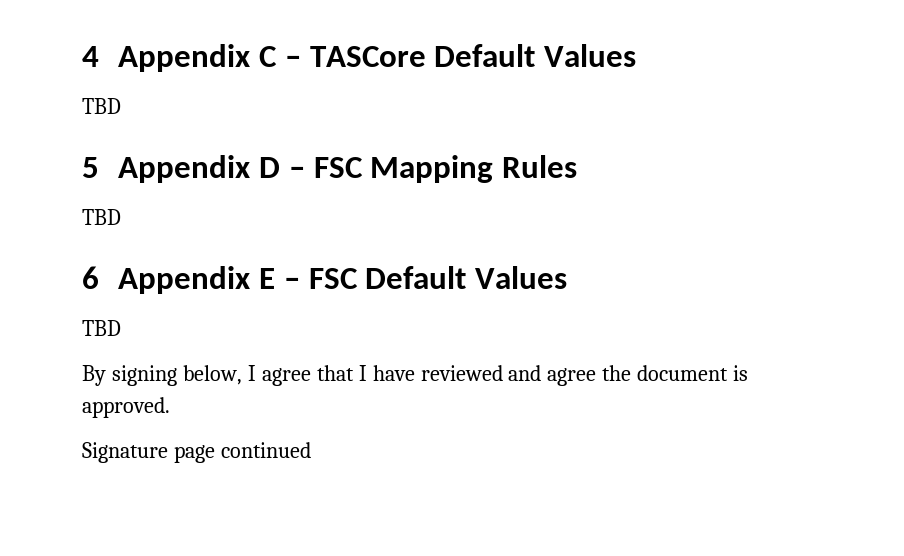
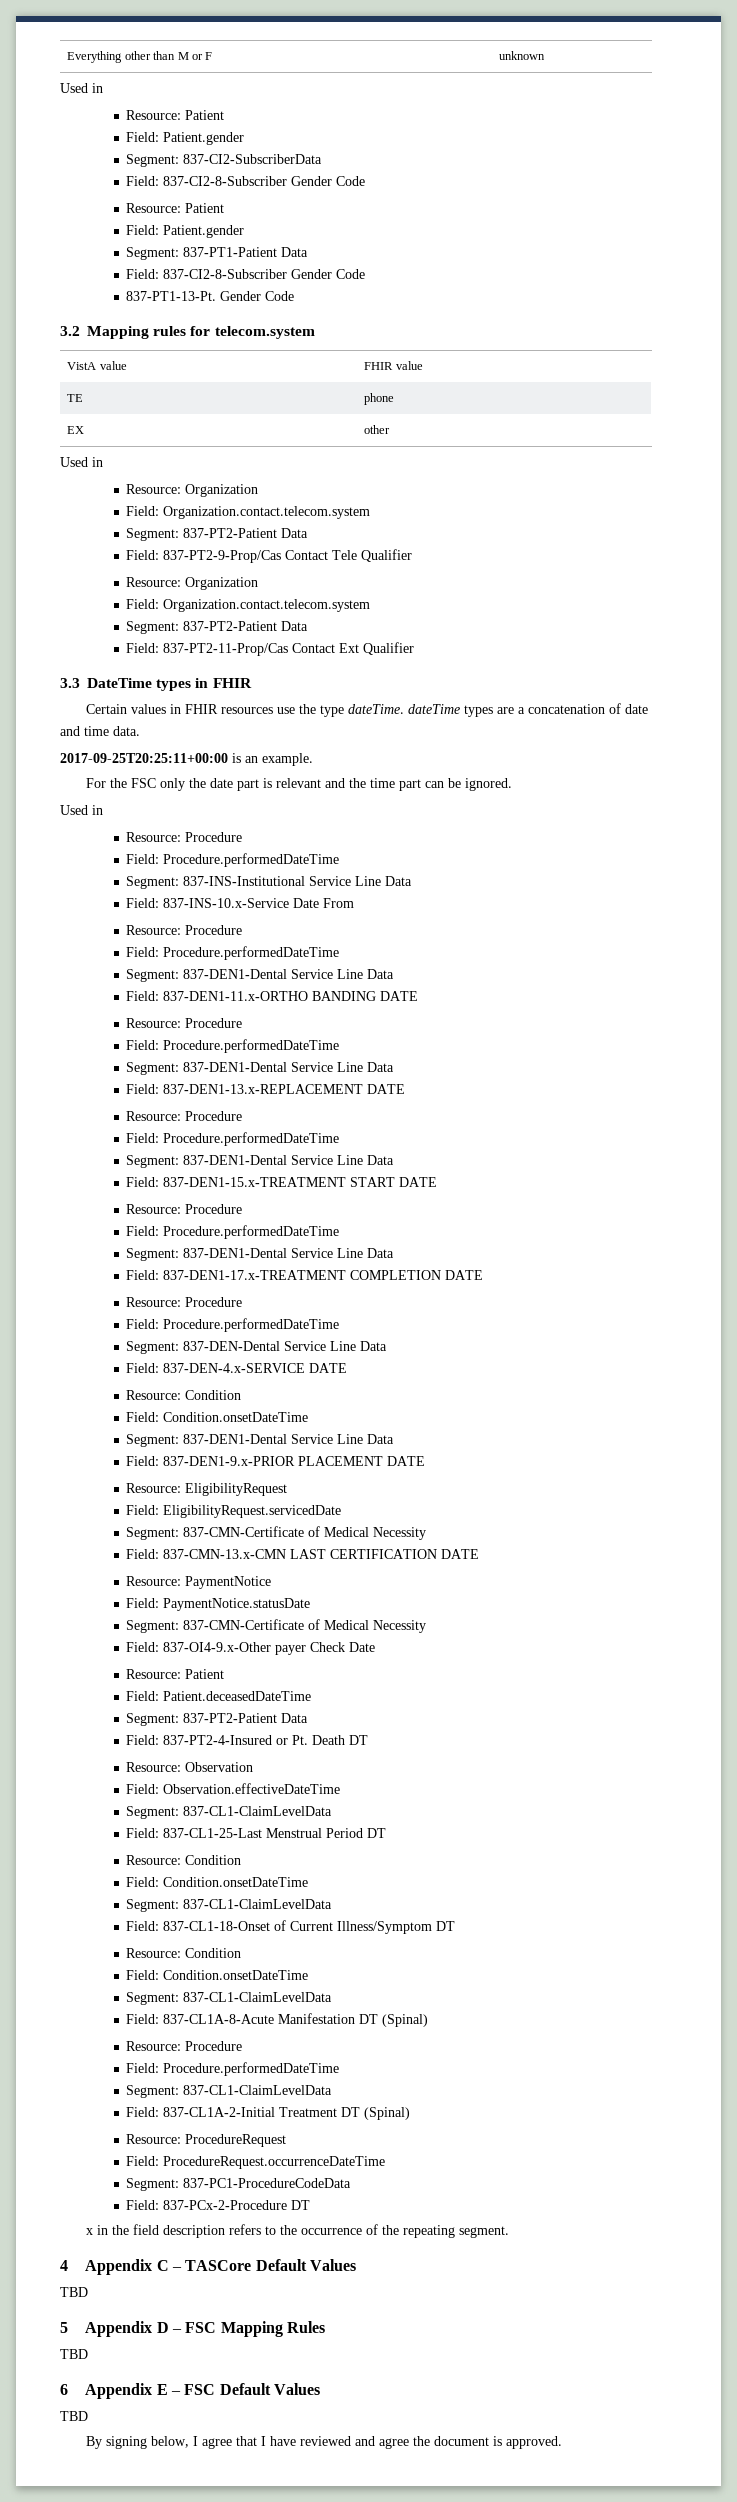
+ Everything other than M or F | unknown
+ Used in
+ Resource: Patient
+ Field: Patient.gender
+ Segment: 837-CI2-SubscriberData
+ Field: 837-CI2-8-Subscriber Gender Code
+ Resource: Patient
+ Field: Patient.gender
+ Segment: 837-PT1-Patient Data
+ Field: 837-CI2-8-Subscriber Gender Code
+ 837-PT1-13-Pt. Gender Code
+ 3.2 Mapping rules for telecom.system
+ VistA value | FHIR value
+ TE | phone
+ EX | other
+ Used in
+ Resource: Organization
+ Field: Organization.contact.telecom.system
+ Segment: 837-PT2-Patient Data
+ Field: 837-PT2-9-Prop/Cas Contact Tele Qualifier
+ Resource: Organization
+ Field: Organization.contact.telecom.system
+ Segment: 837-PT2-Patient Data
+ Field: 837-PT2-11-Prop/Cas Contact Ext Qualifier
+ 3.3 DateTime types in FHIR
+ Certain values in FHIR resources use the type dateTime. dateTime types are a concatenation of date and time data.
+ 2017-09-25T20:25:11+00:00 is an example.
+ For the FSC only the date part is relevant and the time part can be ignored.
+ Used in
+ Resource: Procedure
+ Field: Procedure.performedDateTime
+ Segment: 837-INS-Institutional Service Line Data
+ Field: 837-INS-10.x-Service Date From
+ Resource: Procedure
+ Field: Procedure.performedDateTime
+ Segment: 837-DEN1-Dental Service Line Data
+ Field: 837-DEN1-11.x-ORTHO BANDING DATE
+ Resource: Procedure
+ Field: Procedure.performedDateTime
+ Segment: 837-DEN1-Dental Service Line Data
+ Field: 837-DEN1-13.x-REPLACEMENT DATE
+ Resource: Procedure
+ Field: Procedure.performedDateTime
+ Segment: 837-DEN1-Dental Service Line Data
+ Field: 837-DEN1-15.x-TREATMENT START DATE
+ Resource: Procedure
+ Field: Procedure.performedDateTime
+ Segment: 837-DEN1-Dental Service Line Data
+ Field: 837-DEN1-17.x-TREATMENT COMPLETION DATE
+ Resource: Procedure
+ Field: Procedure.performedDateTime
+ Segment: 837-DEN-Dental Service Line Data
+ Field: 837-DEN-4.x-SERVICE DATE
+ Resource: Condition
+ Field: Condition.onsetDateTime
+ Segment: 837-DEN1-Dental Service Line Data
+ Field: 837-DEN1-9.x-PRIOR PLACEMENT DATE
+ Resource: EligibilityRequest
+ Field: EligibilityRequest.servicedDate
+ Segment: 837-CMN-Certificate of Medical Necessity
+ Field: 837-CMN-13.x-CMN LAST CERTIFICATION DATE
+ Resource: PaymentNotice
+ Field: PaymentNotice.statusDate
+ Segment: 837-CMN-Certificate of Medical Necessity
+ Field: 837-OI4-9.x-Other payer Check Date
+ Resource: Patient
+ Field: Patient.deceasedDateTime
+ Segment: 837-PT2-Patient Data
+ Field: 837-PT2-4-Insured or Pt. Death DT
+ Resource: Observation
+ Field: Observation.effectiveDateTime
+ Segment: 837-CL1-ClaimLevelData
+ Field: 837-CL1-25-Last Menstrual Period DT
+ Resource: Condition
+ Field: Condition.onsetDateTime
+ Segment: 837-CL1-ClaimLevelData
+ Field: 837-CL1-18-Onset of Current Illness/Symptom DT
+ Resource: Condition
+ Field: Condition.onsetDateTime
+ Segment: 837-CL1-ClaimLevelData
+ Field: 837-CL1A-8-Acute Manifestation DT (Spinal)
+ Resource: Procedure
+ Field: Procedure.performedDateTime
+ Segment: 837-CL1-ClaimLevelData
+ Field: 837-CL1A-2-Initial Treatment DT (Spinal)
+ Resource: ProcedureRequest
+ Field: ProcedureRequest.occurrenceDateTime
+ Segment: 837-PC1-ProcedureCodeData
+ Field: 837-PCx-2-Procedure DT
+ x in the field description refers to the occurrence of the repeating segment.
- Signature page continued

